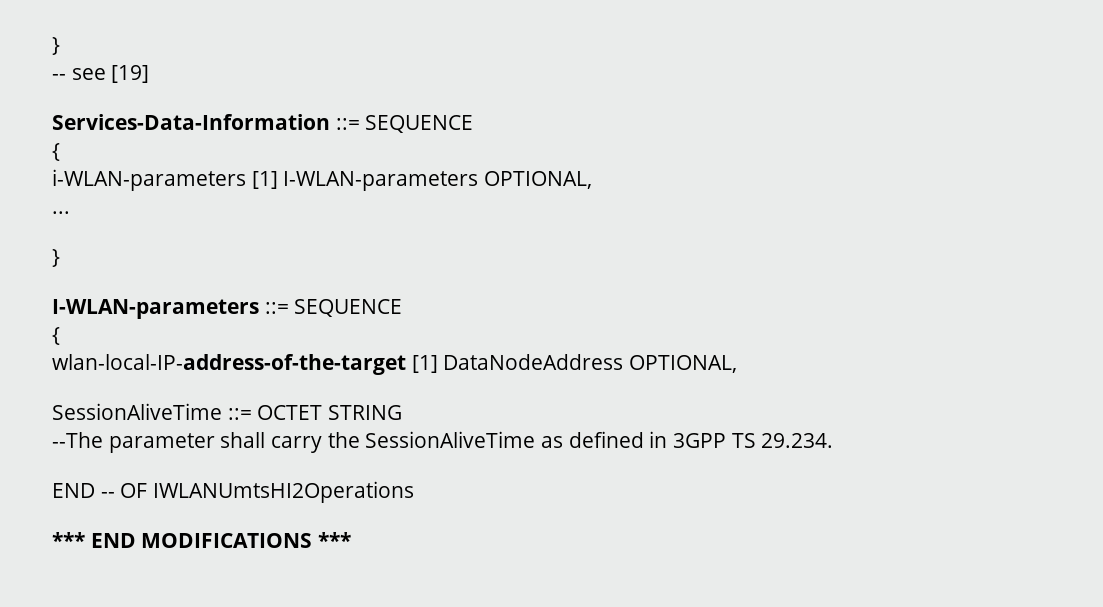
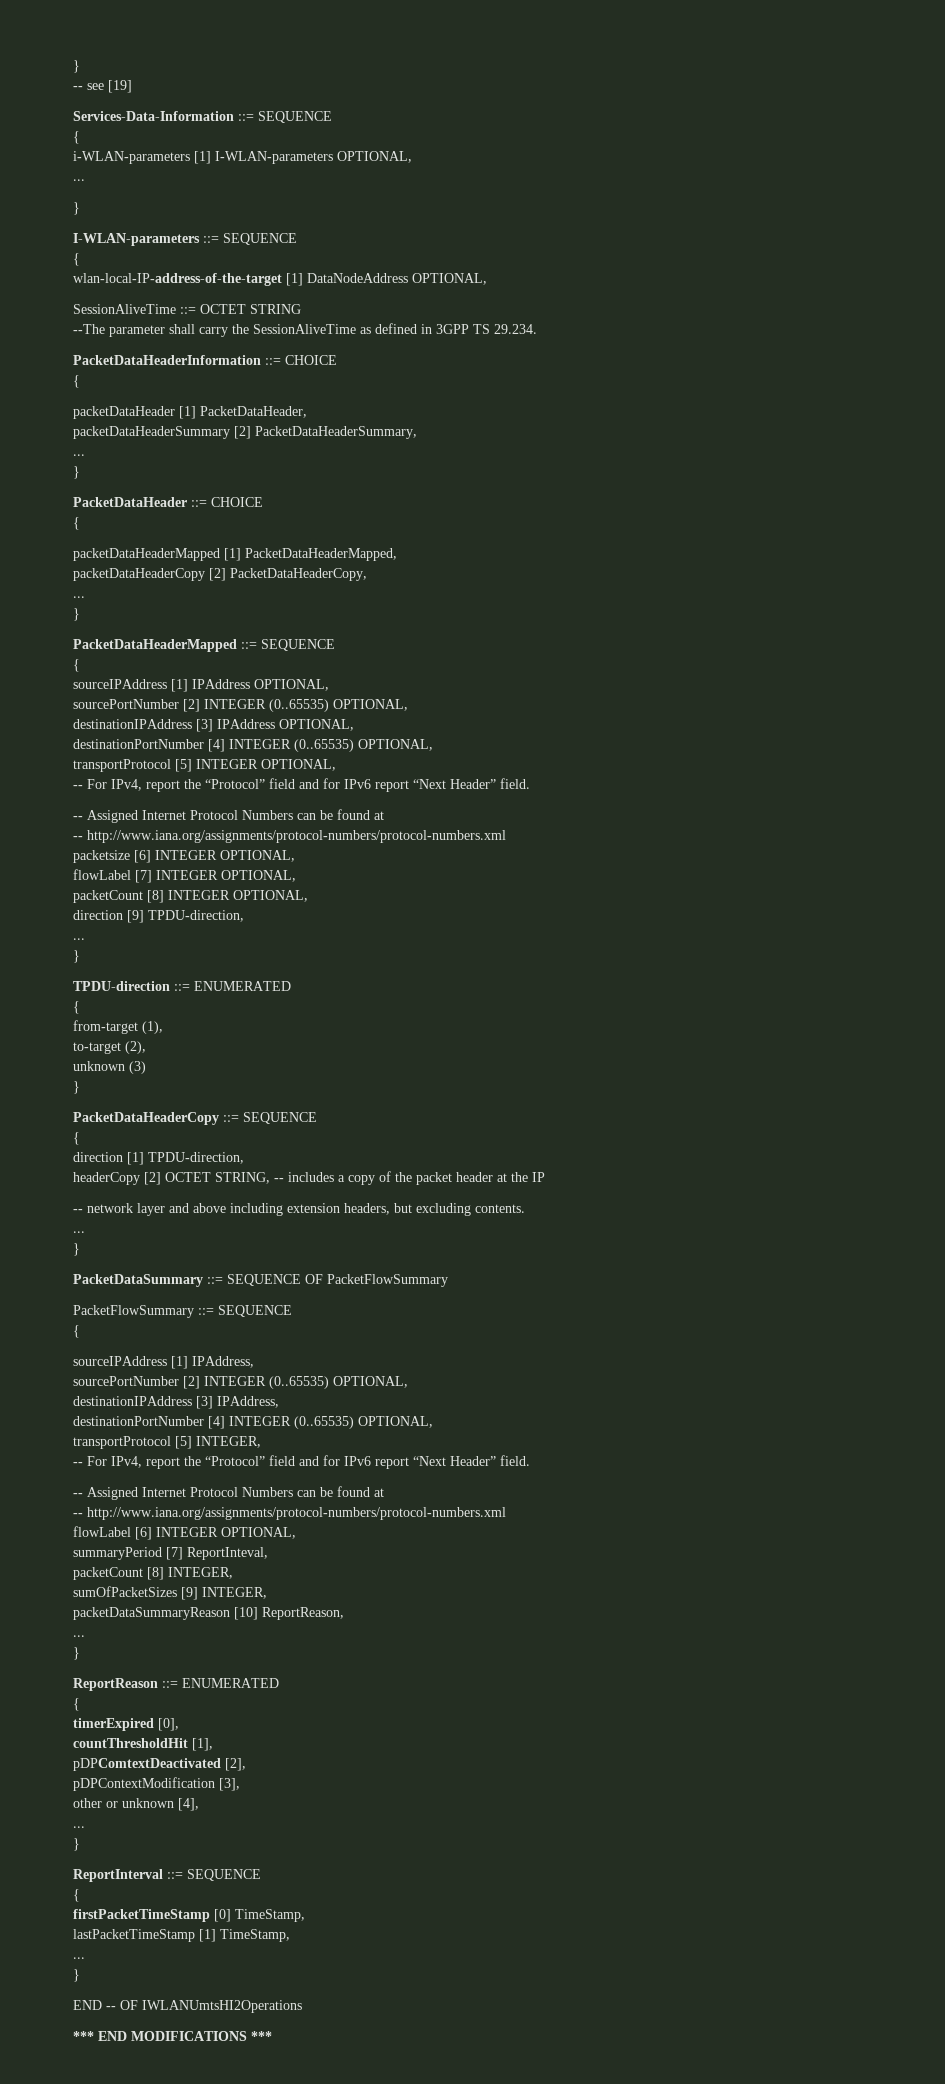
+ PacketDataHeaderInformation ::= CHOICE
+ {
+ packetDataHeader [1] PacketDataHeader,
+ packetDataHeaderSummary [2] PacketDataHeaderSummary,
+ ...
+ }
+ PacketDataHeader ::= CHOICE
+ {
+ packetDataHeaderMapped [1] PacketDataHeaderMapped,
+ packetDataHeaderCopy [2] PacketDataHeaderCopy,
+ ...
+ }
+ PacketDataHeaderMapped ::= SEQUENCE
+ {
+ sourceIPAddress [1] IPAddress OPTIONAL,
+ sourcePortNumber [2] INTEGER (0..65535) OPTIONAL,
+ destinationIPAddress [3] IPAddress OPTIONAL,
+ destinationPortNumber [4] INTEGER (0..65535) OPTIONAL,
+ transportProtocol [5] INTEGER OPTIONAL,
+ -- For IPv4, report the “Protocol” field and for IPv6 report “Next Header” field.
+ -- Assigned Internet Protocol Numbers can be found at
+ -- http://www.iana.org/assignments/protocol-numbers/protocol-numbers.xml
+ packetsize [6] INTEGER OPTIONAL,
+ flowLabel [7] INTEGER OPTIONAL,
+ packetCount [8] INTEGER OPTIONAL,
+ direction [9] TPDU-direction,
+ ...
+ }
+ TPDU-direction ::= ENUMERATED
+ {
+ from-target (1),
+ to-target (2),
+ unknown (3)
+ }
+ PacketDataHeaderCopy ::= SEQUENCE
+ {
+ direction [1] TPDU-direction,
+ headerCopy [2] OCTET STRING, -- includes a copy of the packet header at the IP
+ -- network layer and above including extension headers, but excluding contents.
+ ...
+ }
+ PacketDataSummary ::= SEQUENCE OF PacketFlowSummary
+ PacketFlowSummary ::= SEQUENCE
+ {
+ sourceIPAddress [1] IPAddress,
+ sourcePortNumber [2] INTEGER (0..65535) OPTIONAL,
+ destinationIPAddress [3] IPAddress,
+ destinationPortNumber [4] INTEGER (0..65535) OPTIONAL,
+ transportProtocol [5] INTEGER,
+ -- For IPv4, report the “Protocol” field and for IPv6 report “Next Header” field.
+ -- Assigned Internet Protocol Numbers can be found at
+ -- http://www.iana.org/assignments/protocol-numbers/protocol-numbers.xml
+ flowLabel [6] INTEGER OPTIONAL,
+ summaryPeriod [7] ReportInteval,
+ packetCount [8] INTEGER,
+ sumOfPacketSizes [9] INTEGER,
+ packetDataSummaryReason [10] ReportReason,
+ ...
+ }
+ ReportReason ::= ENUMERATED
+ {
+ timerExpired [0],
+ countThresholdHit [1],
+ pDPComtextDeactivated [2],
+ pDPContextModification [3],
+ other or unknown [4],
+ ...
+ }
+ ReportInterval ::= SEQUENCE
+ {
+ firstPacketTimeStamp [0] TimeStamp,
+ lastPacketTimeStamp [1] TimeStamp,
+ ...
+ }

